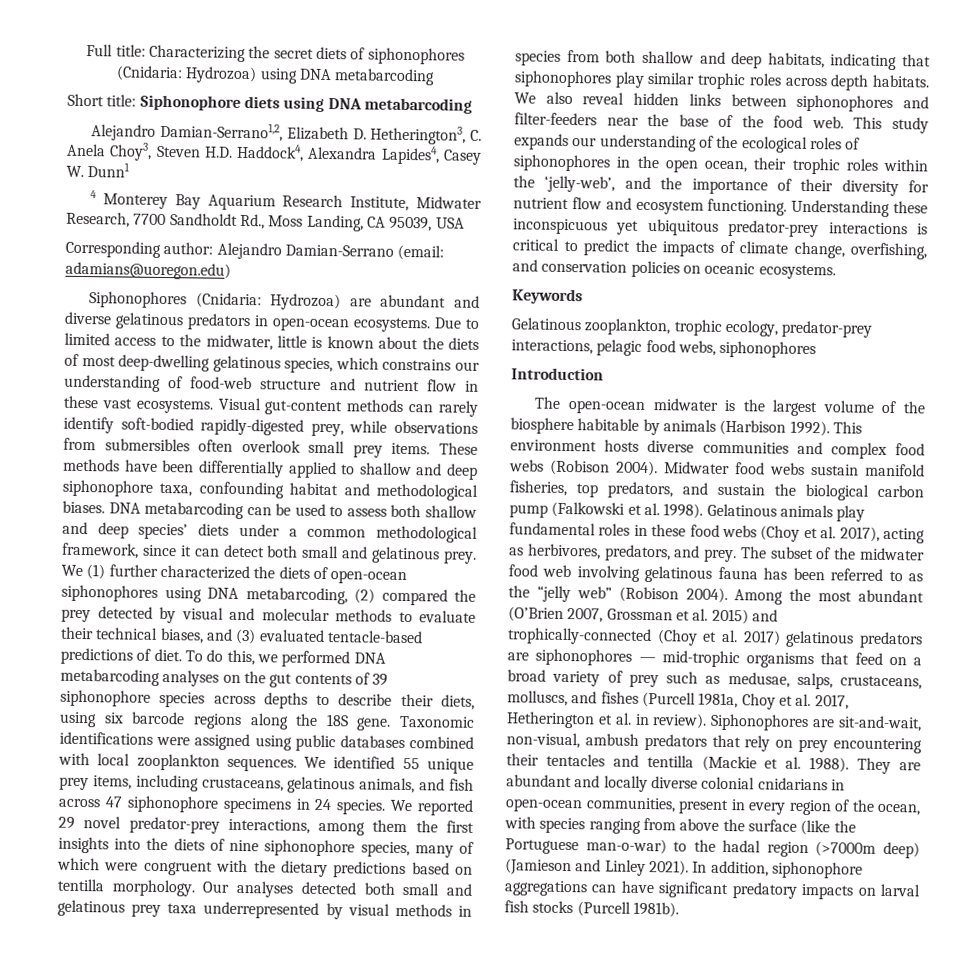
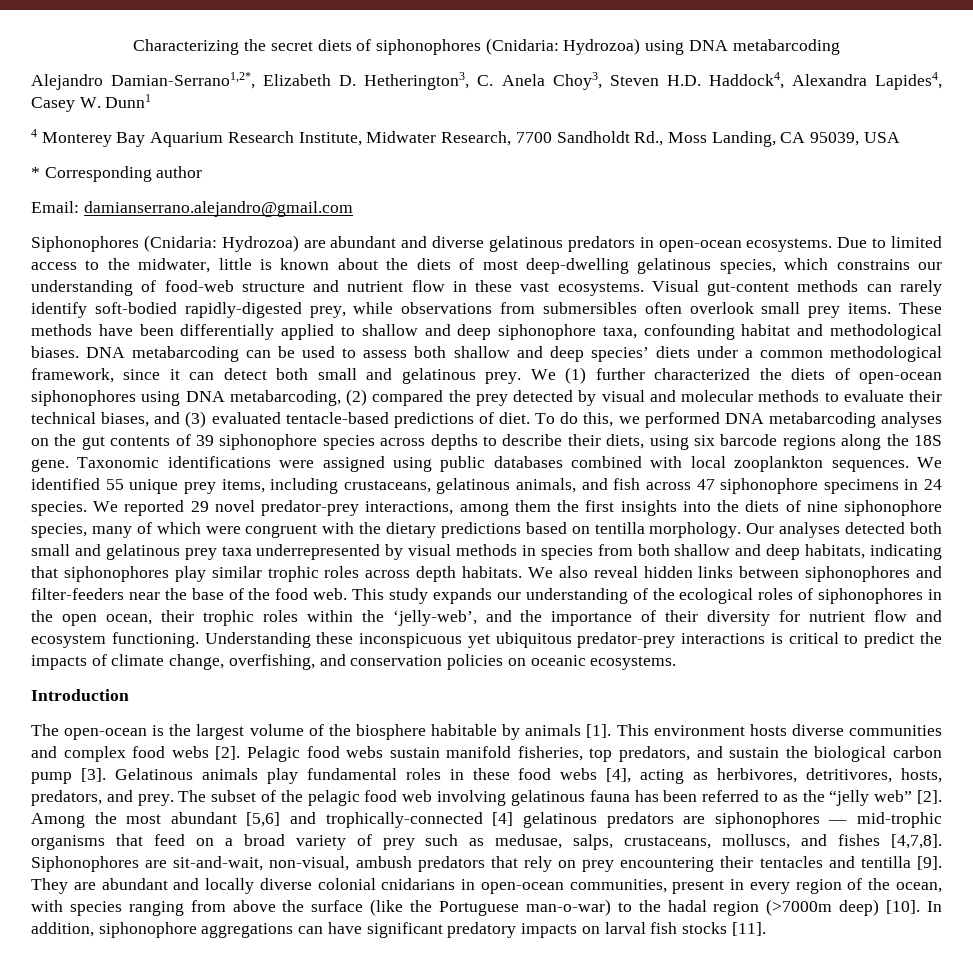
- Full title: Characterizing the secret diets of siphonophores (Cnidaria: Hydrozoa) using DNA metabarcoding
+ Characterizing the secret diets of siphonophores (Cnidaria: Hydrozoa) using DNA metabarcoding
- Short title: Siphonophore diets using DNA metabarcoding
- Alejandro Damian-Serrano1,2, Elizabeth D. Hetherington3, C. Anela Choy3, Steven H.D. Haddock4, Alexandra Lapides4, Casey W. Dunn1
+ Alejandro Damian-Serrano1,2*, Elizabeth D. Hetherington3, C. Anela Choy3, Steven H.D. Haddock4, Alexandra Lapides4, Casey W. Dunn1
- Corresponding author: Alejandro Damian-Serrano (email: adamians@uoregon.edu)
+ * Corresponding author
+ Email: damianserrano.alejandro@gmail.com
- Keywords
- Gelatinous zooplankton, trophic ecology, predator-prey interactions, pelagic food webs, siphonophores
- The open-ocean midwater is the largest volume of the biosphere habitable by animals (Harbison 1992).
+ The open-ocean is the largest volume of the biosphere habitable by animals [1].
- This environment hosts diverse communities and complex food webs (Robison 2004). Midwater food webs sustain manifold fisheries, top predators, and sustain the biological carbon pump (Falkowski et al. 1998).
+ This environment hosts diverse communities and complex food webs [2]. Pelagic food webs sustain manifold fisheries, top predators, and sustain the biological carbon pump [3].
- Gelatinous animals play fundamental roles in these food webs (Choy et al. 2017), acting as herbivores, predators, and prey.
+ Gelatinous animals play fundamental roles in these food webs [4], acting as herbivores, detritivores, hosts, predators, and prey.
- The subset of the midwater food web involving gelatinous fauna has been referred to as the “jelly web” (Robison 2004).
+ The subset of the pelagic food web involving gelatinous fauna has been referred to as the “jelly web” [2].
- Among the most abundant (O’Brien 2007, Grossman et al. 2015) and trophically-connected (Choy et al. 2017) gelatinous predators are siphonophores — mid-trophic organisms that feed on a broad variety of prey such as medusae, salps, crustaceans, molluscs, and fishes (Purcell 1981a, Choy et al. 2017, Hetherington et al. in review).
+ Among the most abundant [5,6] and trophically-connected [4] gelatinous predators are siphonophores — mid-trophic organisms that feed on a broad variety of prey such as medusae, salps, crustaceans, molluscs, and fishes [4,7,8].
- Siphonophores are sit-and-wait, non-visual, ambush predators that rely on prey encountering their tentacles and tentilla (Mackie et al. 1988).
+ Siphonophores are sit-and-wait, non-visual, ambush predators that rely on prey encountering their tentacles and tentilla [9].
- They are abundant and locally diverse colonial cnidarians in open-ocean communities, present in every region of the ocean, with species ranging from above the surface (like the Portuguese man-o-war) to the hadal region (>7000m deep) (Jamieson and Linley 2021).
+ They are abundant and locally diverse colonial cnidarians in open-ocean communities, present in every region of the ocean, with species ranging from above the surface (like the Portuguese man-o-war) to the hadal region (>7000m deep) [10].
- In addition, siphonophore aggregations can have significant predatory impacts on larval fish stocks (Purcell 1981b).
+ In addition, siphonophore aggregations can have significant predatory impacts on larval fish stocks [11].

